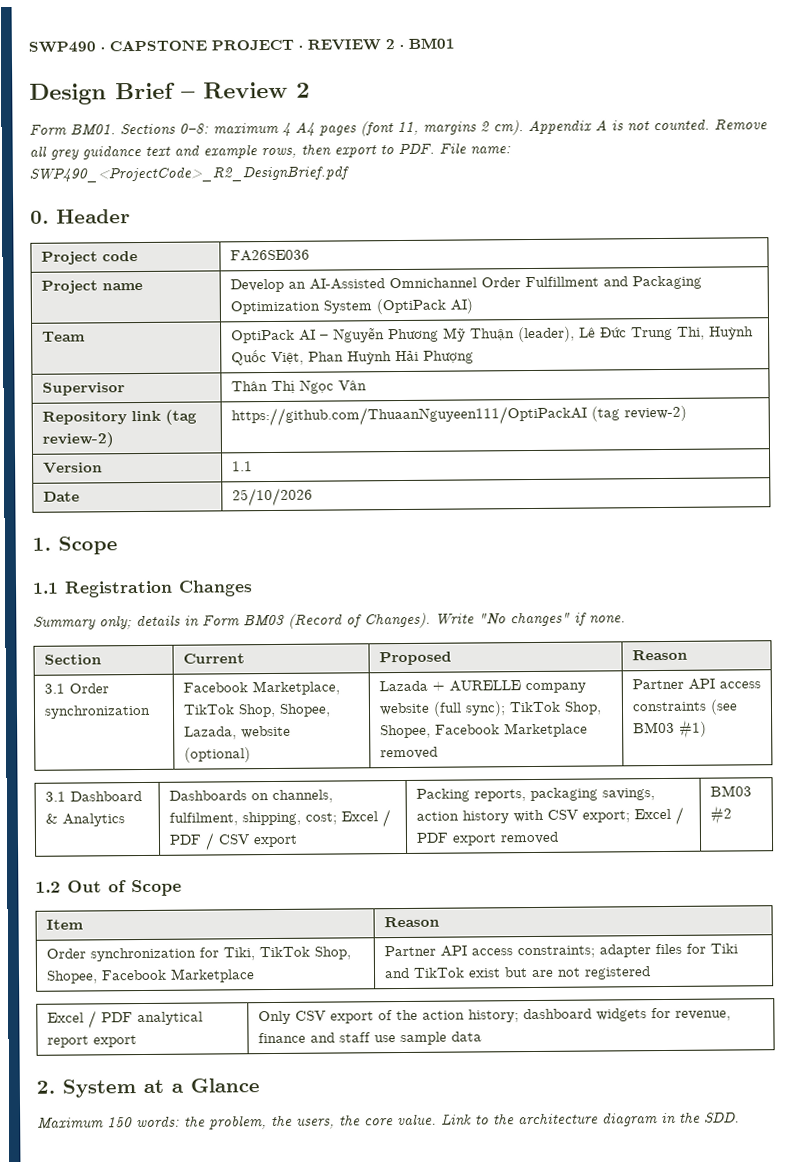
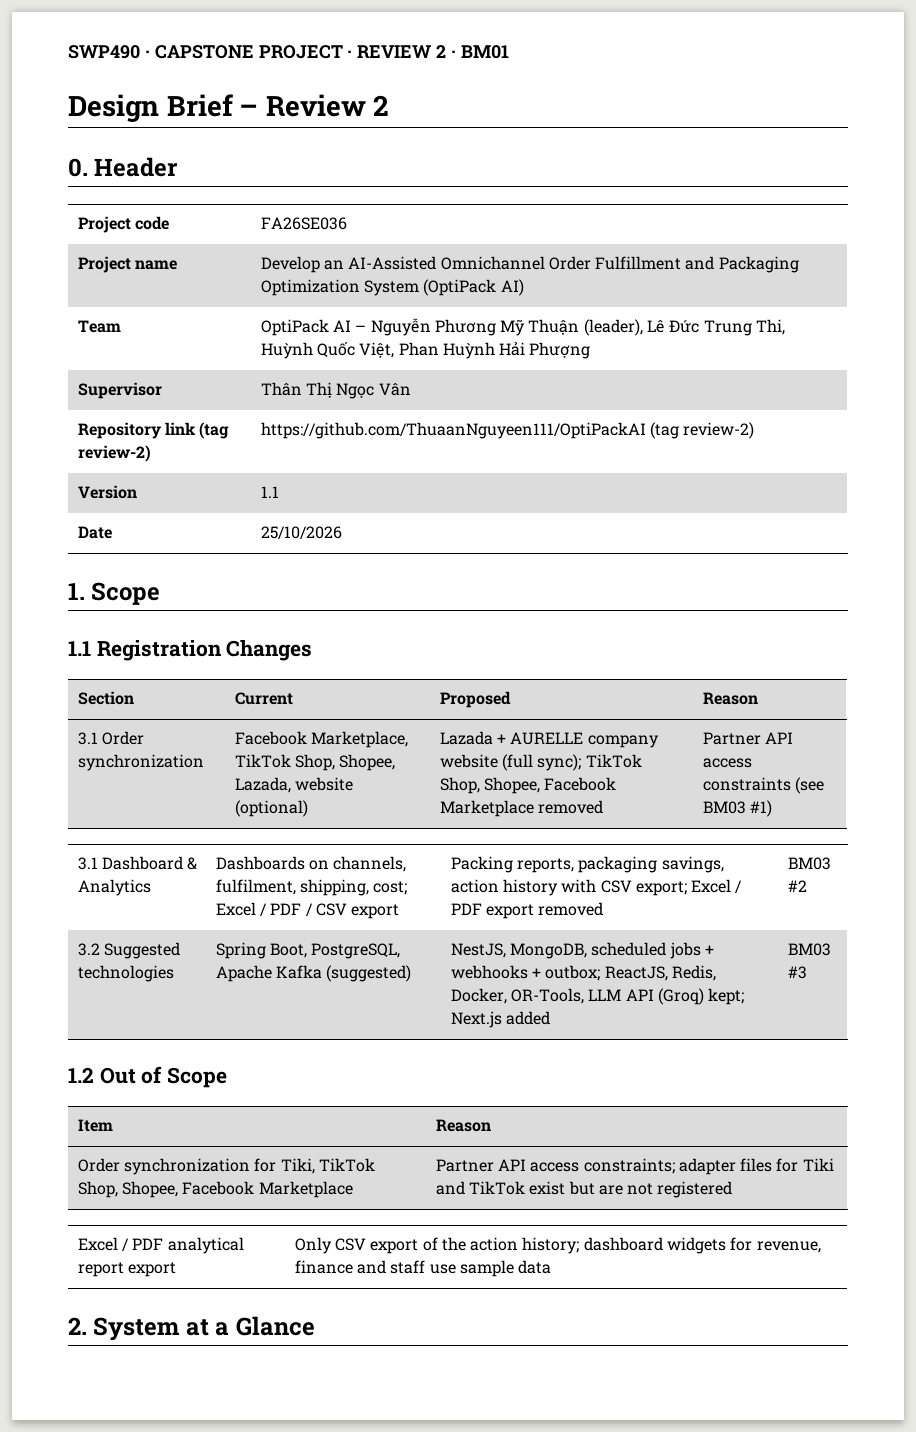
- Form BM01. Sections 0–8: maximum 4 A4 pages (font 11, margins 2 cm). Appendix A is not counted. Remove all grey guidance text and example rows, then export to PDF. File name: SWP490_<ProjectCode>_R2_DesignBrief.pdf
- Summary only; details in Form BM03 (Record of Changes). Write "No changes" if none.
+ 3.2 Suggested technologies | Spring Boot, PostgreSQL, Apache Kafka (suggested) | NestJS, MongoDB, scheduled jobs + webhooks + outbox; ReactJS, Redis, Docker, OR-Tools, LLM API (Groq) kept; Next.js added | BM03 #3
- Maximum 150 words: the problem, the users, the core value. Link to the architecture diagram in the SDD.

